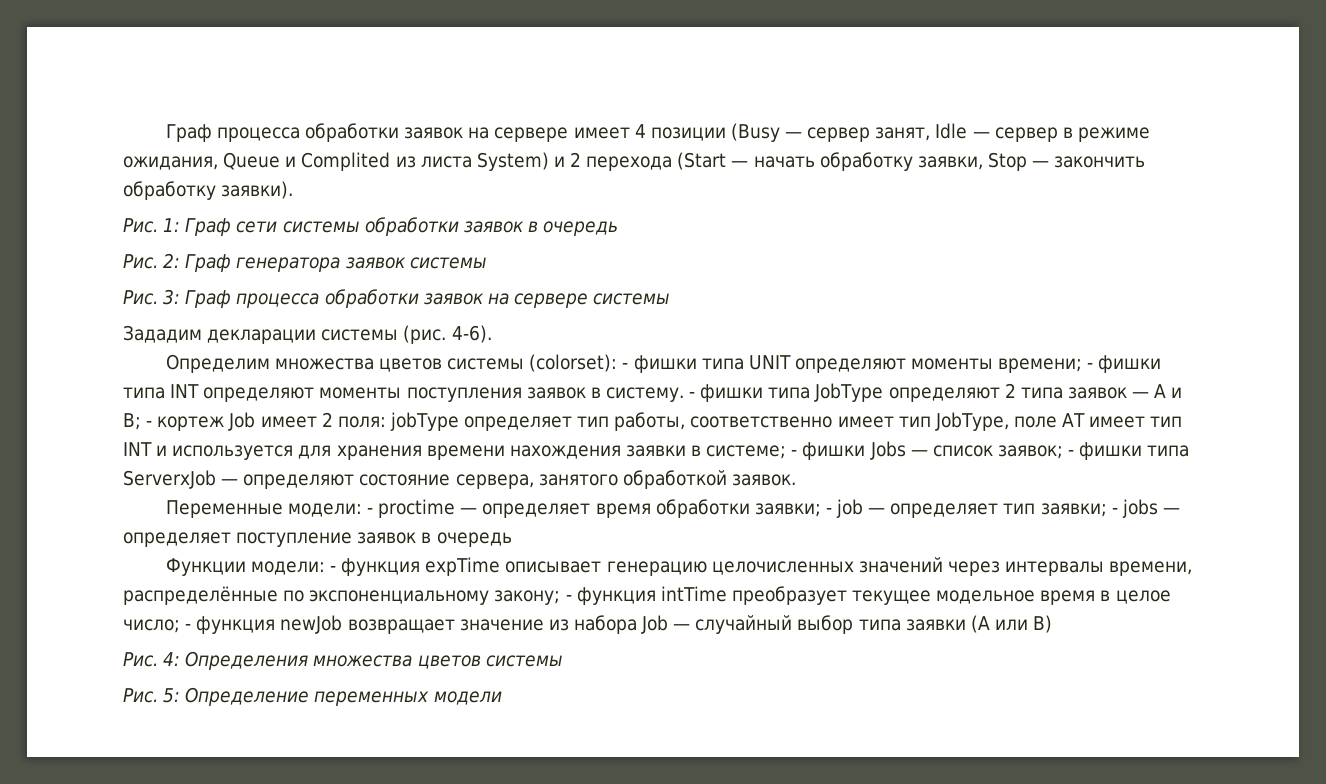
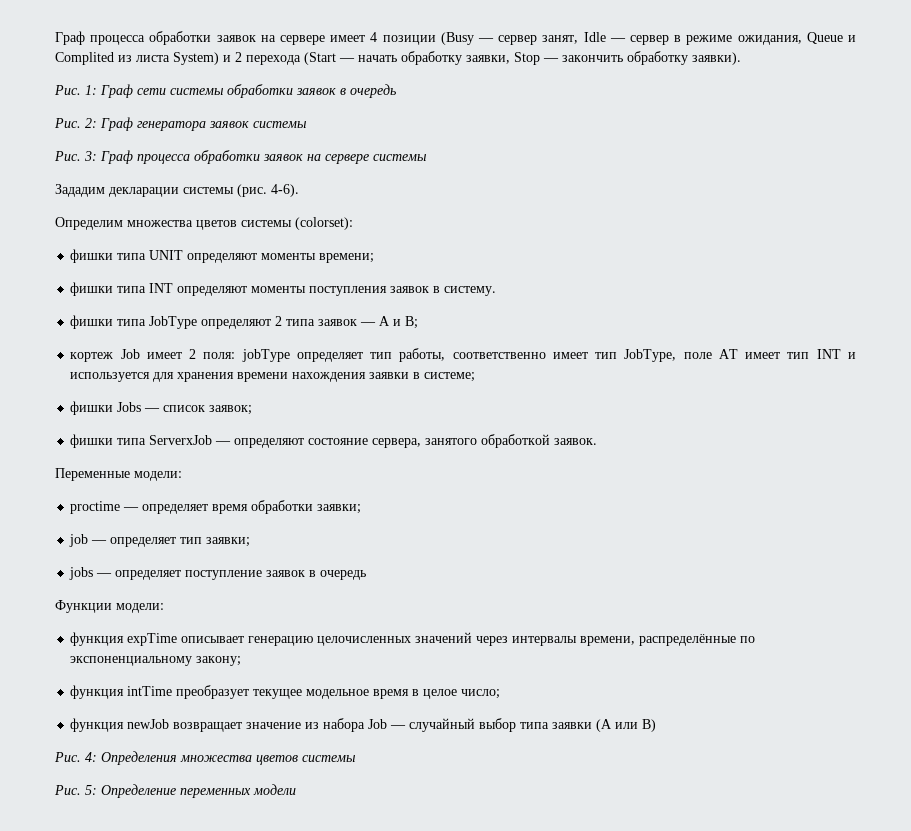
- Определим множества цветов системы (colorset): - фишки типа UNIT определяют моменты времени; - фишки типа INT определяют моменты поступления заявок в систему. - фишки типа JobType определяют 2 типа заявок — A и B; - кортеж Job имеет 2 поля:
+ Определим множества цветов системы (colorset):
+ фишки типа UNIT определяют моменты времени;
+ фишки типа INT определяют моменты поступления заявок в систему.
+ фишки типа JobType определяют 2 типа заявок — A и B;
+ кортеж Job имеет 2 поля:
- jobType определяет тип работы, соответственно имеет тип JobType, поле AT имеет тип INT и используется для хранения времени нахождения заявки в системе; - фишки Jobs — список заявок; - фишки типа ServerxJob — определяют состояние сервера, занятого обработкой заявок.
+ jobType определяет тип работы, соответственно имеет тип JobType, поле AT имеет тип INT и используется для хранения времени нахождения заявки в системе;
+ фишки Jobs — список заявок;
+ фишки типа ServerxJob — определяют состояние сервера, занятого обработкой заявок.
- Переменные модели: - proctime — определяет время обработки заявки; - job — определяет тип заявки; - jobs — определяет поступление заявок в очередь
+ Переменные модели:
+ proctime — определяет время обработки заявки;
+ job — определяет тип заявки;
+ jobs — определяет поступление заявок в очередь
- Функции модели: - функция expTime описывает генерацию целочисленных значений через интервалы времени, распределённые по экспоненциальному закону; - функция intTime преобразует текущее модельное время в целое число; - функция newJob возвращает значение из набора Job — случайный выбор типа заявки (A или B)
+ Функции модели:
+ функция expTime описывает генерацию целочисленных значений через интервалы времени, распределённые по экспоненциальному закону;
+ функция intTime преобразует текущее модельное время в целое число;
+ функция newJob возвращает значение из набора Job — случайный выбор типа заявки (A или B)

